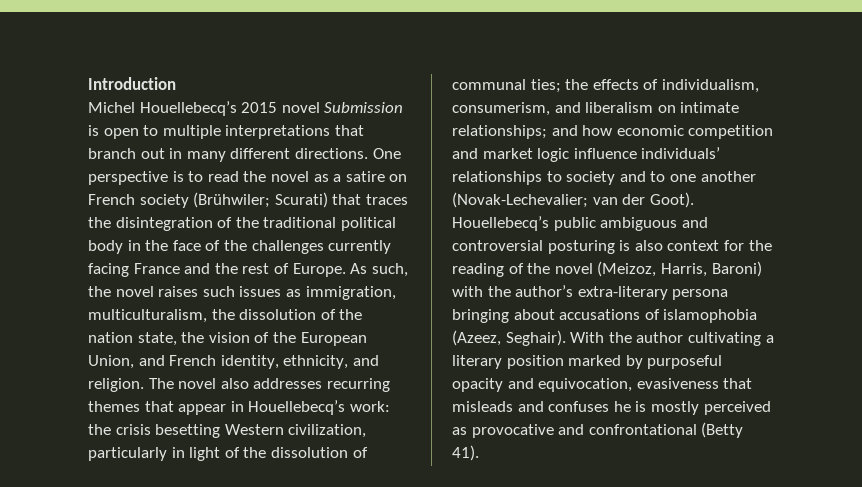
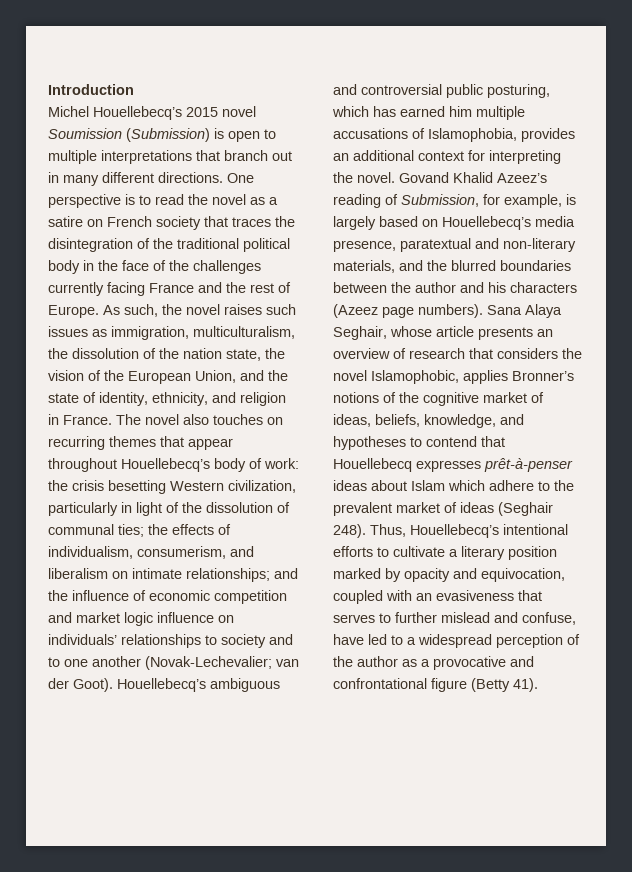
- Michel Houellebecq’s 2015 novel Submission is open to multiple interpretations that branch out in many different directions.
+ Michel Houellebecq’s 2015 novel Soumission (Submission) is open to multiple interpretations that branch out in many different directions.
- One perspective is to read the novel as a satire on French society (Brühwiler; Scurati) that traces the disintegration of the traditional political body in the face of the challenges currently facing France and the rest of Europe.
+ One perspective is to read the novel as a satire on French society that traces the disintegration of the traditional political body in the face of the challenges currently facing France and the rest of Europe.
- As such, the novel raises such issues as immigration, multiculturalism, the dissolution of the nation state, the vision of the European Union, and French identity, ethnicity, and religion.
+ As such, the novel raises such issues as immigration, multiculturalism, the dissolution of the nation state, the vision of the European Union, and the state of identity, ethnicity, and religion in France.
- The novel also addresses recurring themes that appear in Houellebecq’s work: the crisis besetting Western civilization, particularly in light of the dissolution of communal ties; the effects of individualism, consumerism, and liberalism on intimate relationships; and how economic competition and market logic influence individuals’ relationships to society and to one another (Novak-Lechevalier; van der Goot).
+ The novel also touches on recurring themes that appear throughout Houellebecq’s body of work: the crisis besetting Western civilization, particularly in light of the dissolution of communal ties; the effects of individualism, consumerism, and liberalism on intimate relationships; and the influence of economic competition and market logic influence on individuals’ relationships to society and to one another (Novak-Lechevalier; van der Goot).
- Houellebecq’s public ambiguous and controversial posturing is also context for the reading of the novel (Meizoz, Harris, Baroni) with the author’s extra-literary persona bringing about accusations of islamophobia (Azeez, Seghair). With the author cultivating a literary position marked by purposeful opacity and equivocation, evasiveness that misleads and confuses he is mostly perceived as provocative and confrontational (Betty 41).
+ Houellebecq’s ambiguous and controversial public posturing, which has earned him multiple accusations of Islamophobia, provides an additional context for interpreting the novel. Govand Khalid Azeez’s reading of Submission, for example, is largely based on Houellebecq’s media presence, paratextual and non-literary materials, and the blurred boundaries between the author and his characters (Azeez page numbers). Sana Alaya Seghair, whose article presents an overview of research that considers the novel Islamophobic, applies Bronner’s notions of the cognitive market of ideas, beliefs, knowledge, and hypotheses to contend that Houellebecq expresses prêt-à-penser ideas about Islam which adhere to the prevalent market of ideas (Seghair 248). Thus, Houellebecq’s intentional efforts to cultivate a literary position marked by opacity and equivocation, coupled with an evasiveness that serves to further mislead and confuse, have led to a widespread perception of the author as a provocative and confrontational figure (Betty 41).

